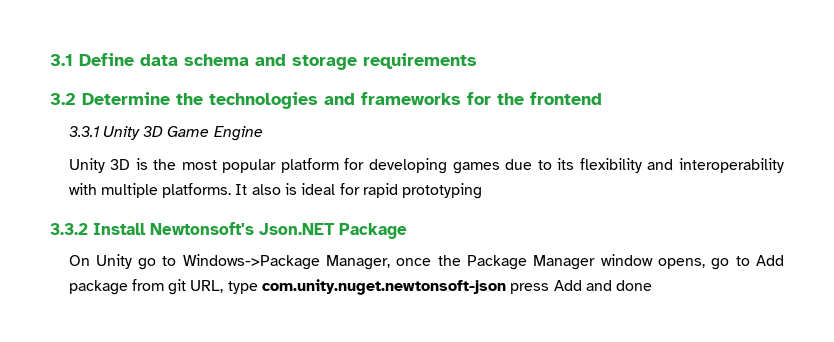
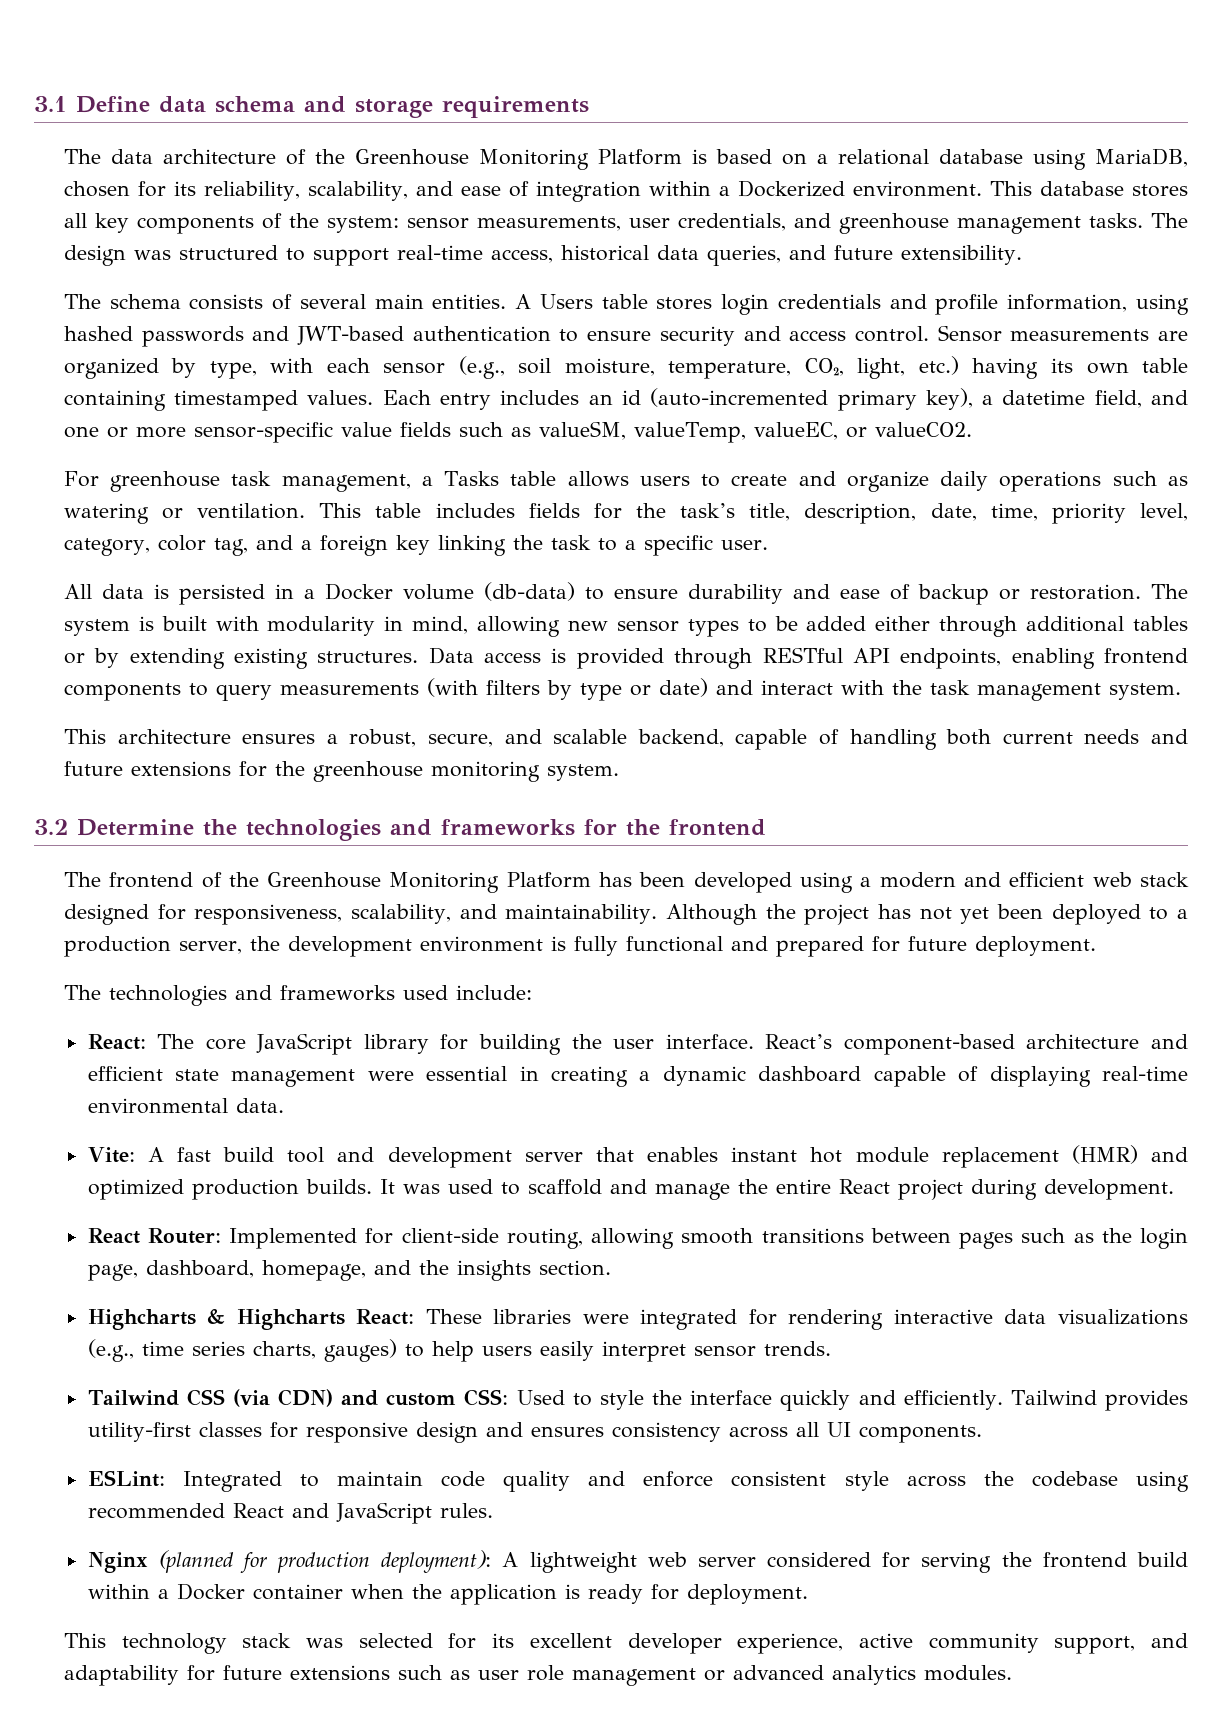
+ The data architecture of the Greenhouse Monitoring Platform is based on a relational database using MariaDB, chosen for its reliability, scalability, and ease of integration within a Dockerized environment. This database stores all key components of the system: sensor measurements, user credentials, and greenhouse management tasks. The design was structured to support real-time access, historical data queries, and future extensibility.
+ The schema consists of several main entities. A Users table stores login credentials and profile information, using hashed passwords and JWT-based authentication to ensure security and access control. Sensor measurements are organized by type, with each sensor (e.g., soil moisture, temperature, CO₂, light, etc.) having its own table containing timestamped values. Each entry includes an id (auto-incremented primary key), a datetime field, and one or more sensor-specific value fields such as valueSM, valueTemp, valueEC, or valueCO2.
+ For greenhouse task management, a Tasks table allows users to create and organize daily operations such as watering or ventilation. This table includes fields for the task’s title, description, date, time, priority level, category, color tag, and a foreign key linking the task to a specific user.
+ All data is persisted in a Docker volume (db-data) to ensure durability and ease of backup or restoration. The system is built with modularity in mind, allowing new sensor types to be added either through additional tables or by extending existing structures. Data access is provided through RESTful API endpoints, enabling frontend components to query measurements (with filters by type or date) and interact with the task management system.
+ This architecture ensures a robust, secure, and scalable backend, capable of handling both current needs and future extensions for the greenhouse monitoring system.
- 3.3.1 Unity 3D Game Engine
- Unity 3D is the most popular platform for developing games due to its flexibility and interoperability with multiple platforms. It also is ideal for rapid prototyping
- 3.3.2 Install Newtonsoft's Json.NET Package
- On Unity go to Windows->Package Manager, once the Package Manager window opens, go to Add package from git URL, type com.unity.nuget.newtonsoft-json press Add and done
+ The frontend of the Greenhouse Monitoring Platform has been developed using a modern and efficient web stack designed for responsiveness, scalability, and maintainability. Although the project has not yet been deployed to a production server, the development environment is fully functional and prepared for future deployment.
+ The technologies and frameworks used include:
+ React: The core JavaScript library for building the user interface. React’s component-based architecture and efficient state management were essential in creating a dynamic dashboard capable of displaying real-time environmental data.
+ Vite: A fast build tool and development server that enables instant hot module replacement (HMR) and optimized production builds. It was used to scaffold and manage the entire React project during development.
+ React Router: Implemented for client-side routing, allowing smooth transitions between pages such as the login page, dashboard, homepage, and the insights section.
+ Highcharts & Highcharts React: These libraries were integrated for rendering interactive data visualizations (e.g., time series charts, gauges) to help users easily interpret sensor trends.
+ Tailwind CSS (via CDN) and custom CSS: Used to style the interface quickly and efficiently. Tailwind provides utility-first classes for responsive design and ensures consistency across all UI components.
+ ESLint: Integrated to maintain code quality and enforce consistent style across the codebase using recommended React and JavaScript rules.
+ Nginx (planned for production deployment): A lightweight web server considered for serving the frontend build within a Docker container when the application is ready for deployment.
+ This technology stack was selected for its excellent developer experience, active community support, and adaptability for future extensions such as user role management or advanced analytics modules.

